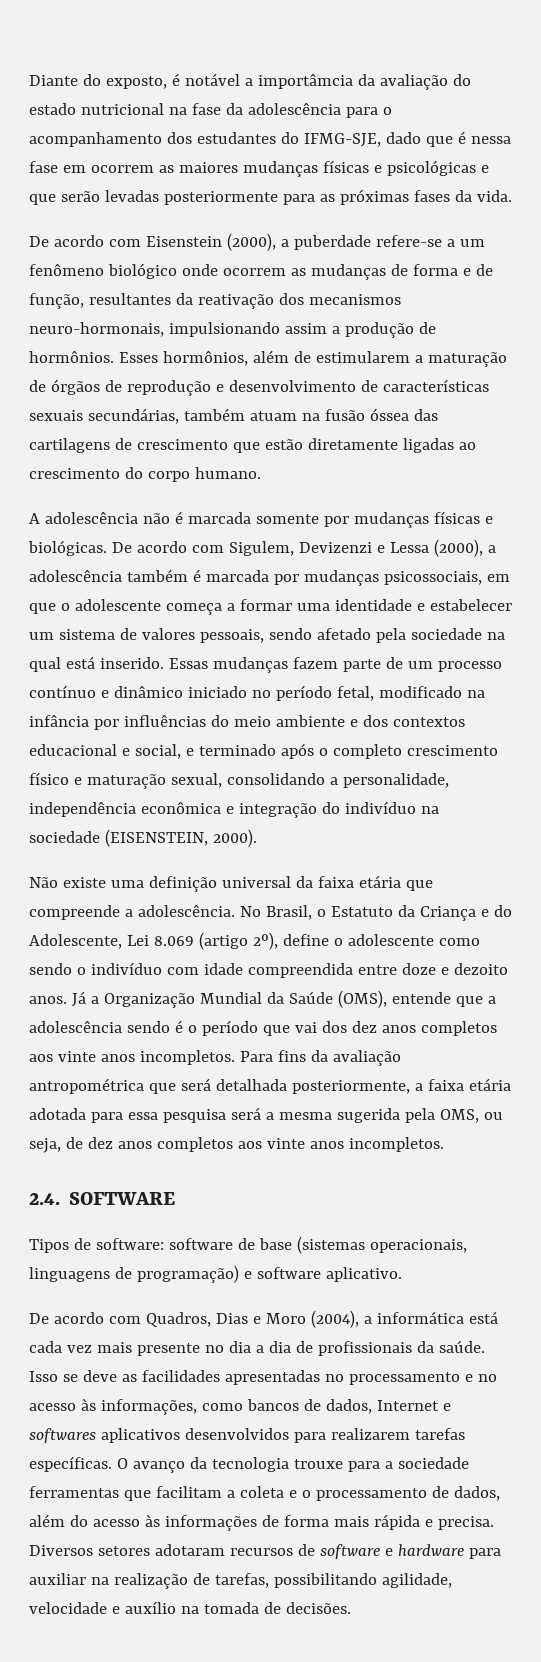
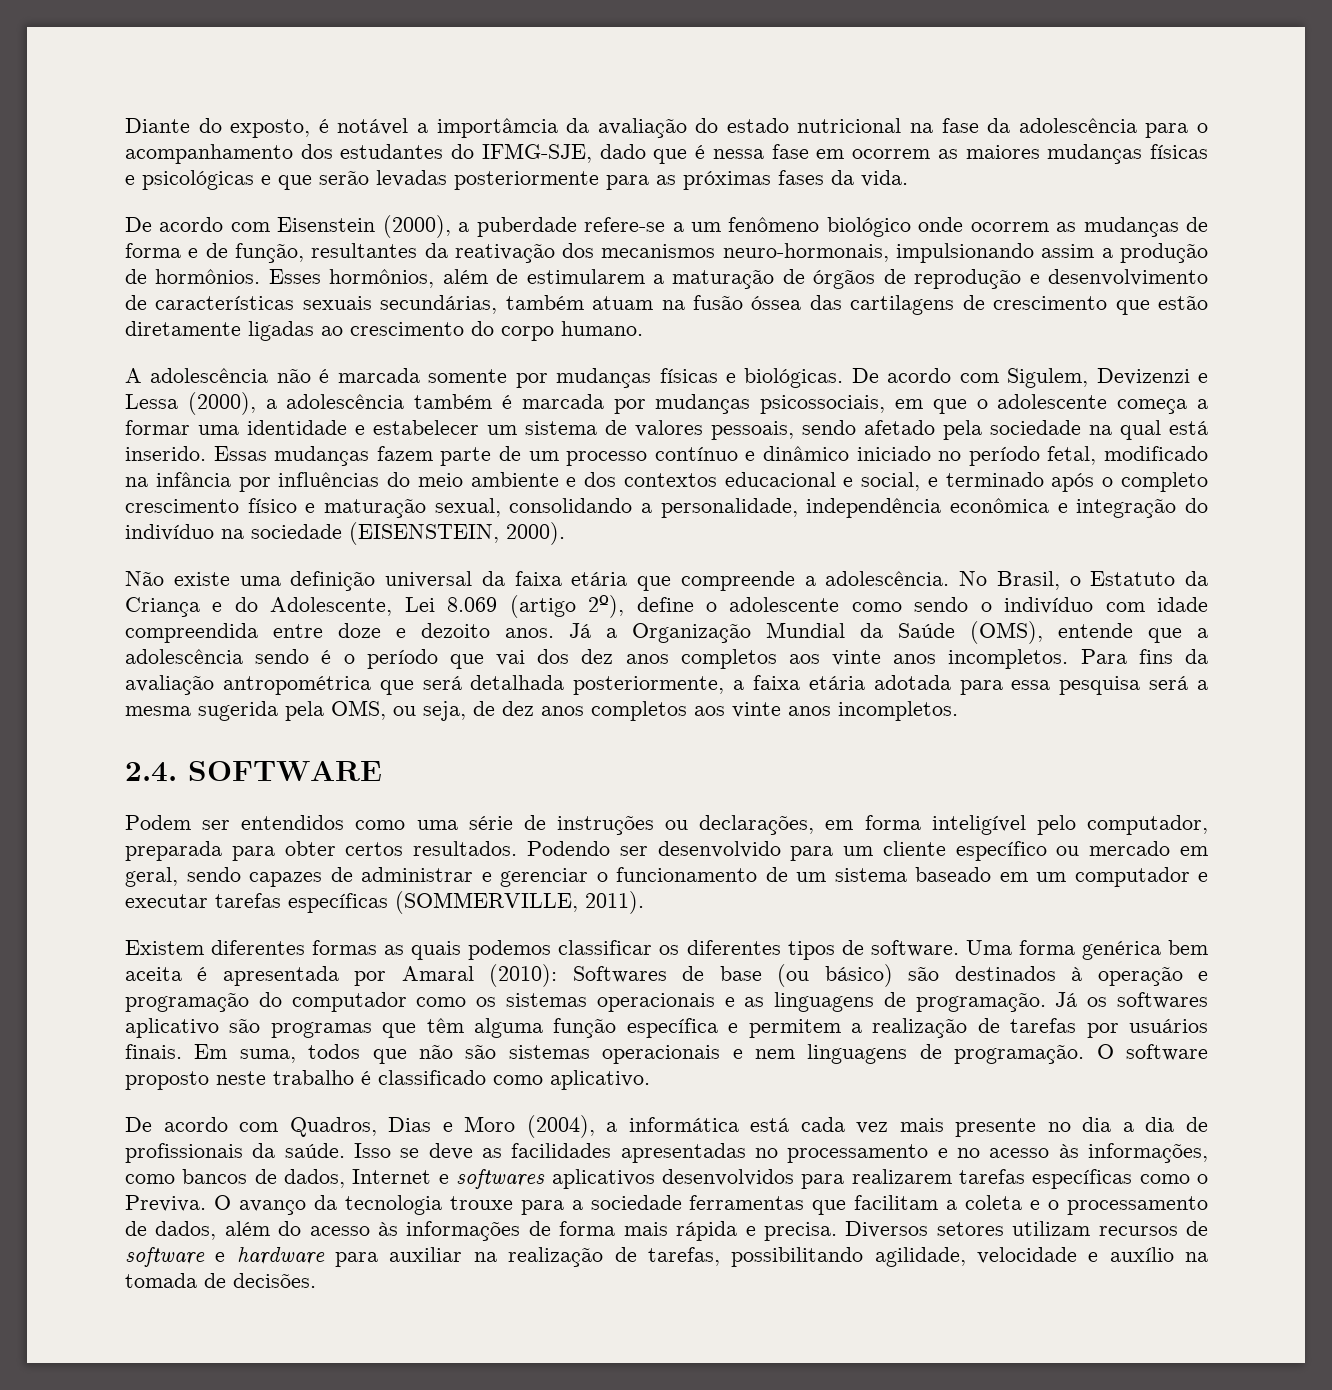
- Tipos de software: software de base (sistemas operacionais, linguagens de programação) e software aplicativo.
+ Podem ser entendidos como uma série de instruções ou declarações, em forma inteligível pelo computador, preparada para obter certos resultados. Podendo ser desenvolvido para um cliente específico ou mercado em geral, sendo capazes de administrar e gerenciar o funcionamento de um sistema baseado em um computador e executar tarefas específicas (SOMMERVILLE, 2011).
+ Existem diferentes formas as quais podemos classificar os diferentes tipos de software. Uma forma genérica bem aceita é apresentada por Amaral (2010): Softwares de base (ou básico) são destinados à operação e programação do computador como os sistemas operacionais e as linguagens de programação. Já os softwares aplicativo são programas que têm alguma função específica e permitem a realização de tarefas por usuários finais. Em suma, todos que não são sistemas operacionais e nem linguagens de programação. O software proposto neste trabalho é classificado como aplicativo.
- Isso se deve as facilidades apresentadas no processamento e no acesso às informações, como bancos de dados, Internet e softwares aplicativos desenvolvidos para realizarem tarefas específicas.
+ Isso se deve as facilidades apresentadas no processamento e no acesso às informações, como bancos de dados, Internet e softwares aplicativos desenvolvidos para realizarem tarefas específicas como o Previva.
- Diversos setores adotaram recursos de software e hardware para auxiliar na realização de tarefas, possibilitando agilidade, velocidade e auxílio na tomada de decisões.
+ Diversos setores utilizam recursos de software e hardware para auxiliar na realização de tarefas, possibilitando agilidade, velocidade e auxílio na tomada de decisões.

